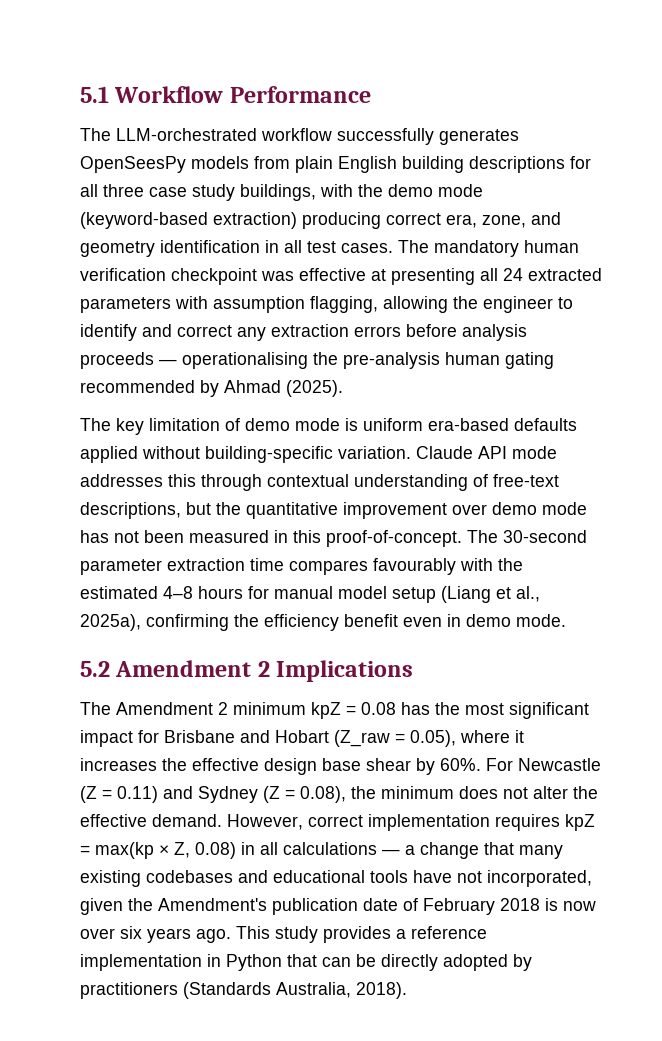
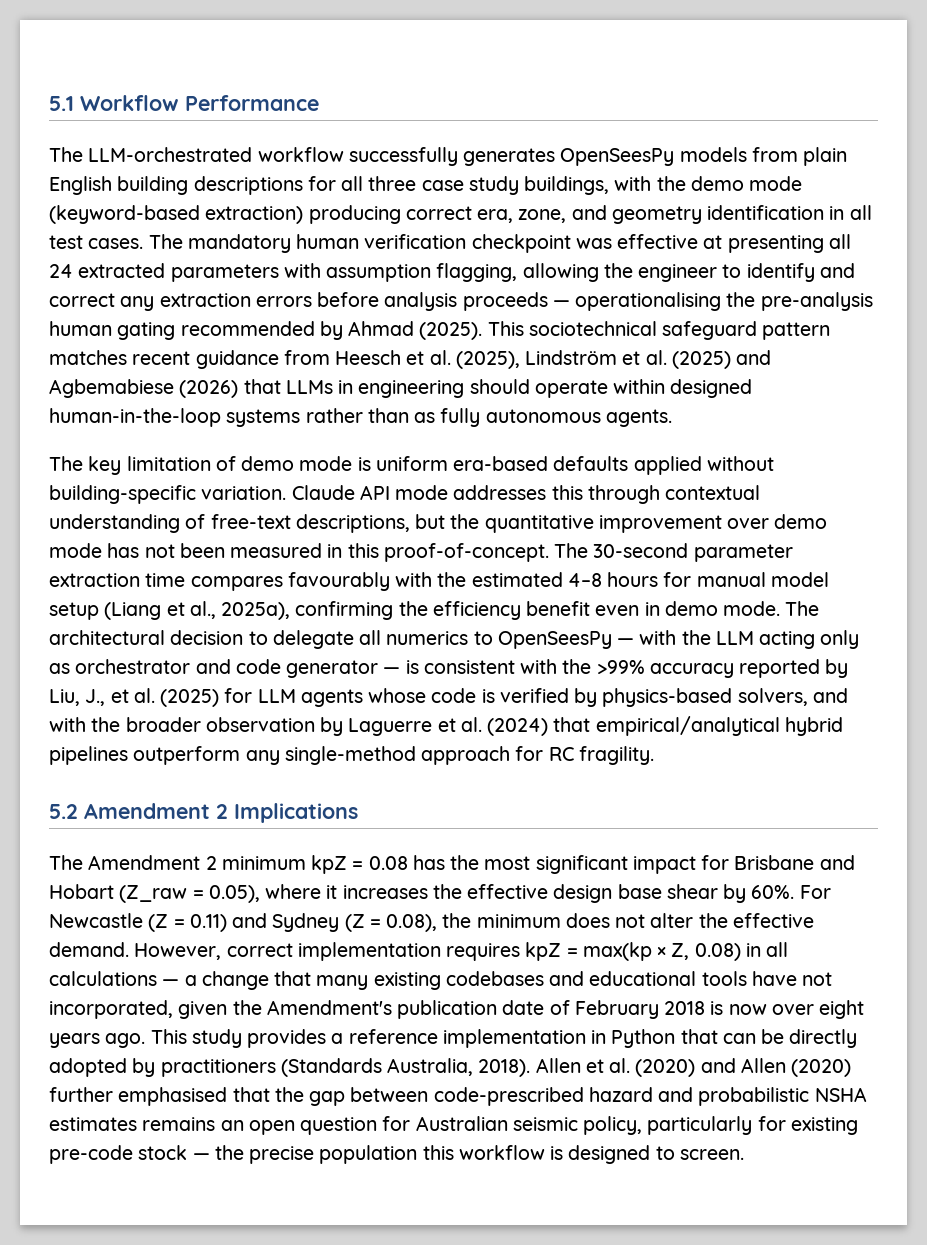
+ This sociotechnical safeguard pattern matches recent guidance from Heesch et al. (2025), Lindström et al. (2025) and Agbemabiese (2026) that LLMs in engineering should operate within designed human-in-the-loop systems rather than as fully autonomous agents.
+ The architectural decision to delegate all numerics to OpenSeesPy — with the LLM acting only as orchestrator and code generator — is consistent with the >99% accuracy reported by Liu, J., et al. (2025) for LLM agents whose code is verified by physics-based solvers, and with the broader observation by Laguerre et al. (2024) that empirical/analytical hybrid pipelines outperform any single-method approach for RC fragility.
- However, correct implementation requires kpZ = max(kp × Z, 0.08) in all calculations — a change that many existing codebases and educational tools have not incorporated, given the Amendment's publication date of February 2018 is now over six years ago.
+ However, correct implementation requires kpZ = max(kp × Z, 0.08) in all calculations — a change that many existing codebases and educational tools have not incorporated, given the Amendment's publication date of February 2018 is now over eight years ago.
+ Allen et al. (2020) and Allen (2020) further emphasised that the gap between code-prescribed hazard and probabilistic NSHA estimates remains an open question for Australian seismic policy, particularly for existing pre-code stock — the precise population this workflow is designed to screen.

